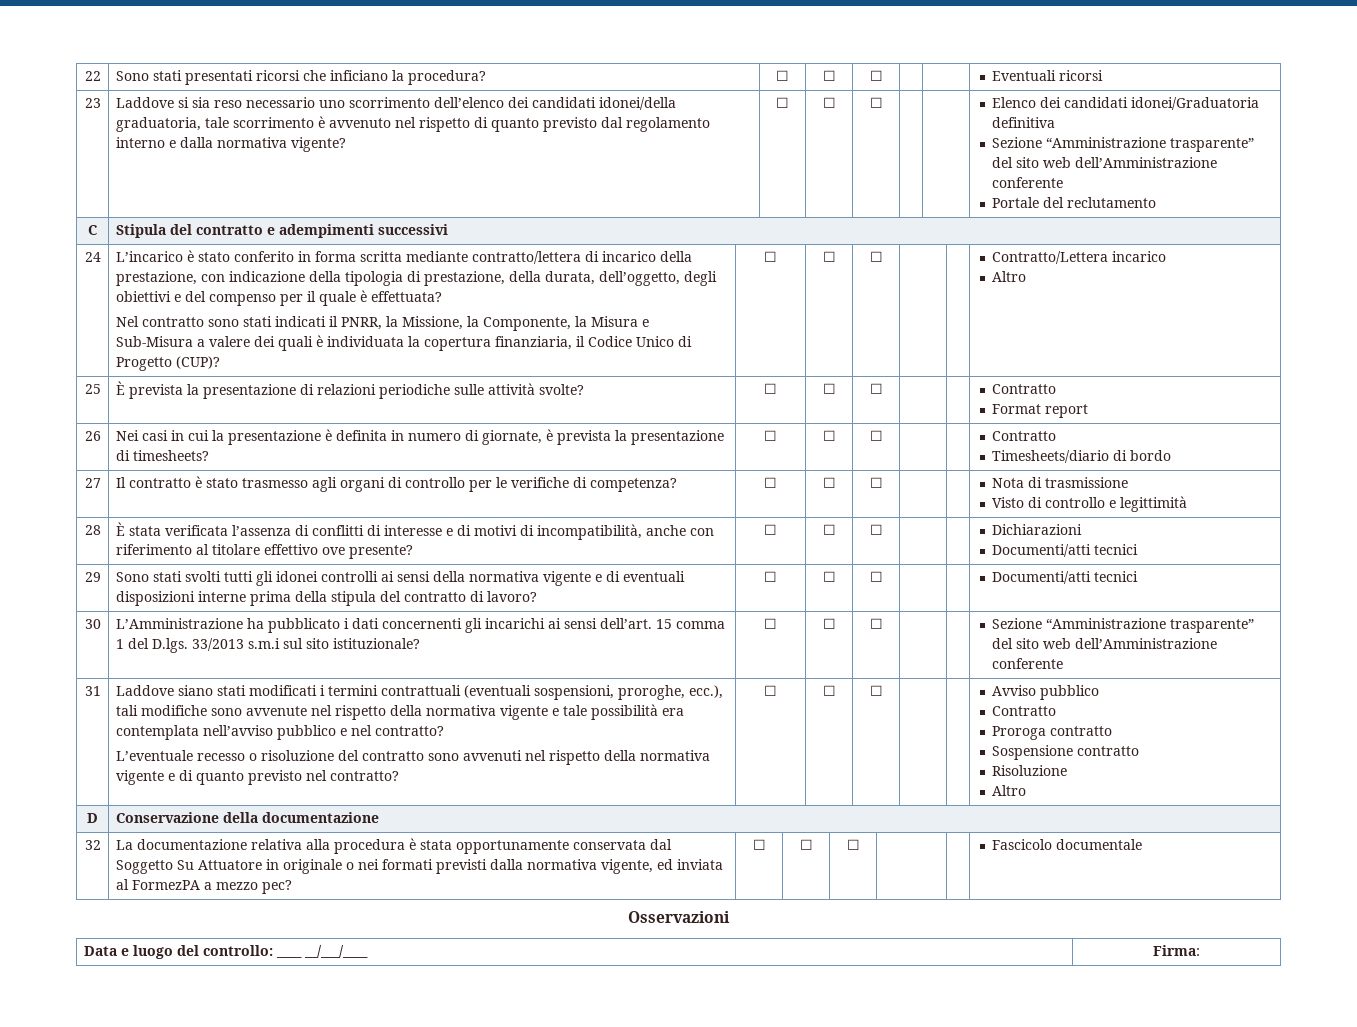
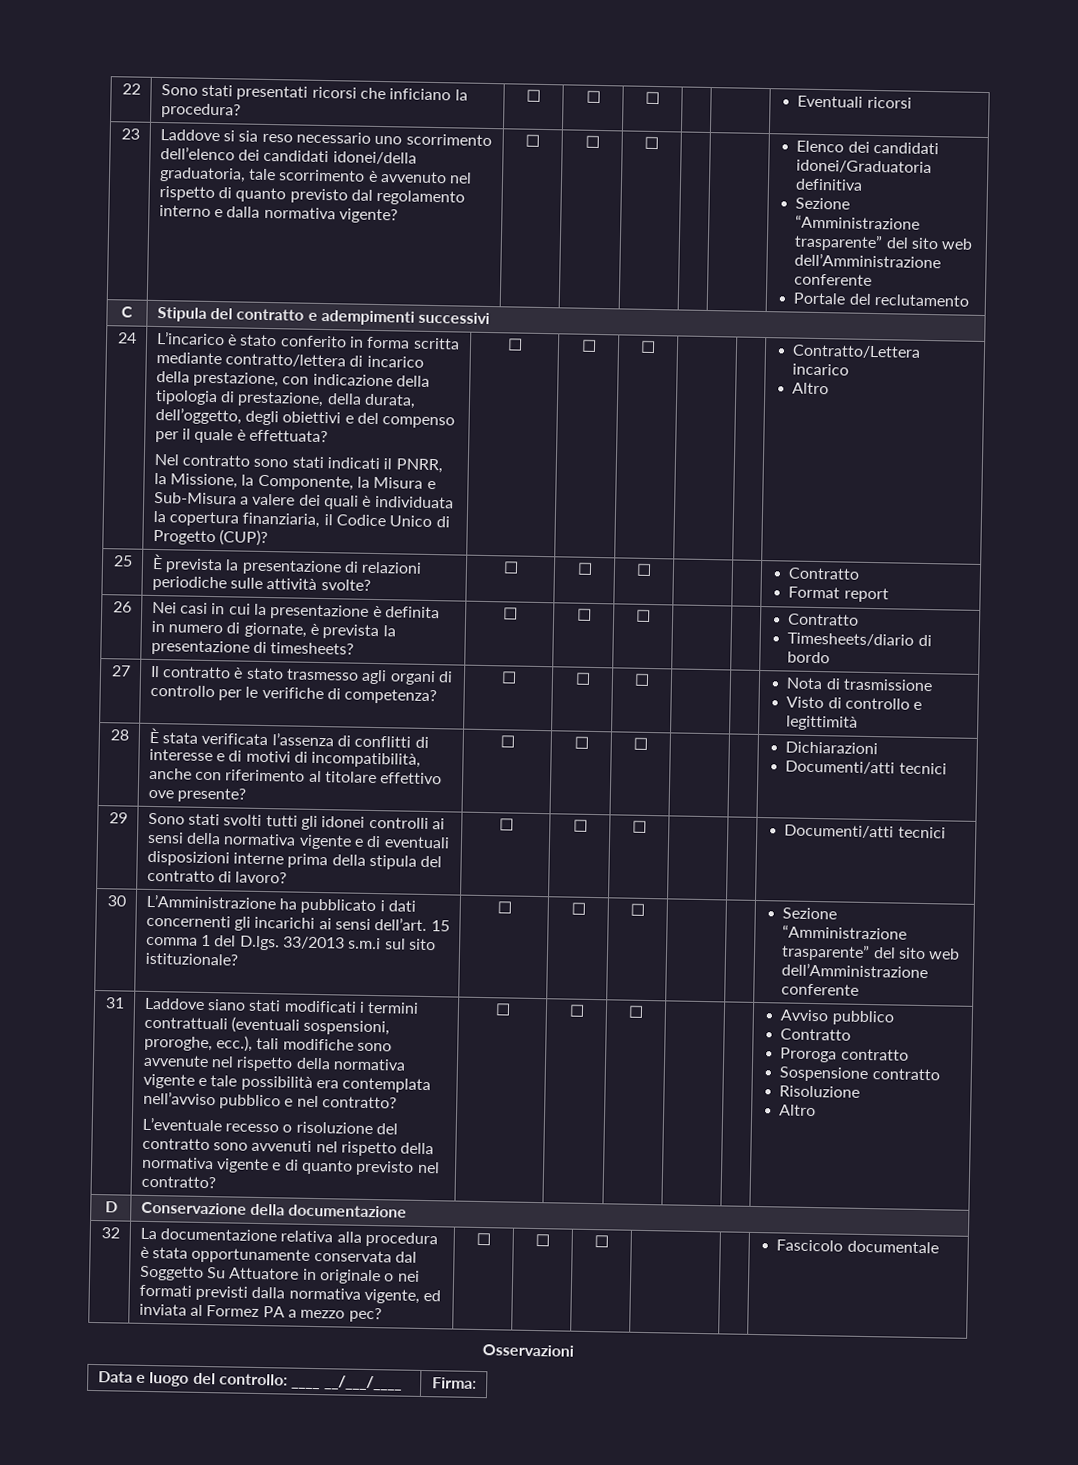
- 32 | La documentazione relativa alla procedura è stata opportunamente conservata dal Soggetto Su Attuatore in originale o nei formati previsti dalla normativa vigente, ed inviata al FormezPA a mezzo pec? | ☐ | ☐ | ☐ | | | Fascicolo documentale
+ 32 | La documentazione relativa alla procedura è stata opportunamente conservata dal Soggetto Su Attuatore in originale o nei formati previsti dalla normativa vigente, ed inviata al Formez PA a mezzo pec? | ☐ | ☐ | ☐ | | | Fascicolo documentale

